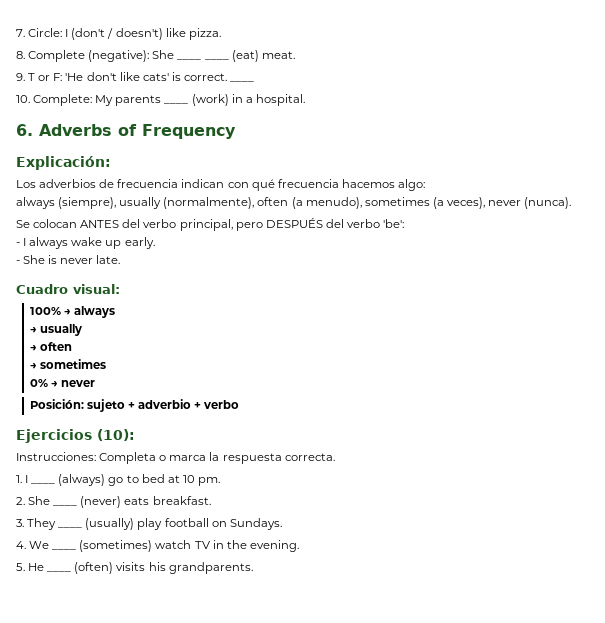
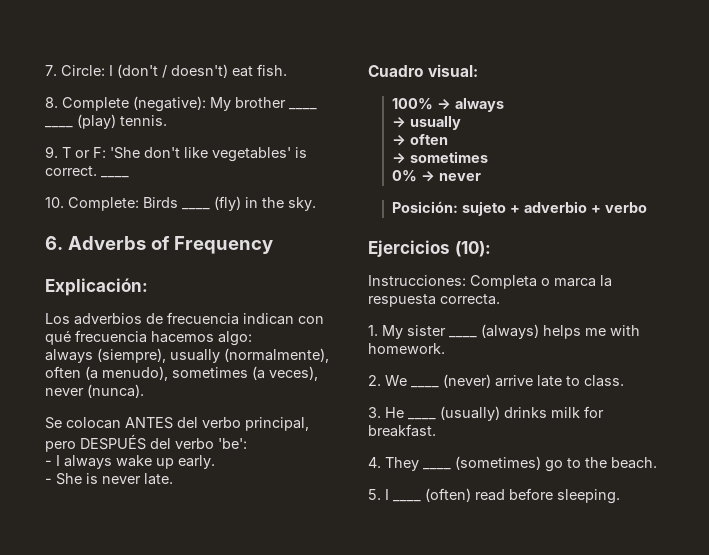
- 7. Circle: I (don't / doesn't) like pizza.
+ 7. Circle: I (don't / doesn't) eat fish.
- 8. Complete (negative): She ____ ____ (eat) meat.
+ 8. Complete (negative): My brother ____ ____ (play) tennis.
- 9. T or F: 'He don't like cats' is correct.
+ 9. T or F: 'She don't like vegetables' is correct.
- 10. Complete: My parents ____ (work) in a hospital.
+ 10. Complete: Birds ____ (fly) in the sky.
- 1. I ____ (always) go to bed at 10 pm.
- 2. She ____ (never) eats breakfast.
- 3. They ____ (usually) play football on Sundays.
- 4. We ____ (sometimes) watch TV in the evening.
- 5. He ____ (often) visits his grandparents.
+ 1. My sister ____ (always) helps me with homework.
+ 2. We ____ (never) arrive late to class.
+ 3. He ____ (usually) drinks milk for breakfast.
+ 4. They ____ (sometimes) go to the beach.
+ 5. I ____ (often) read before sleeping.

